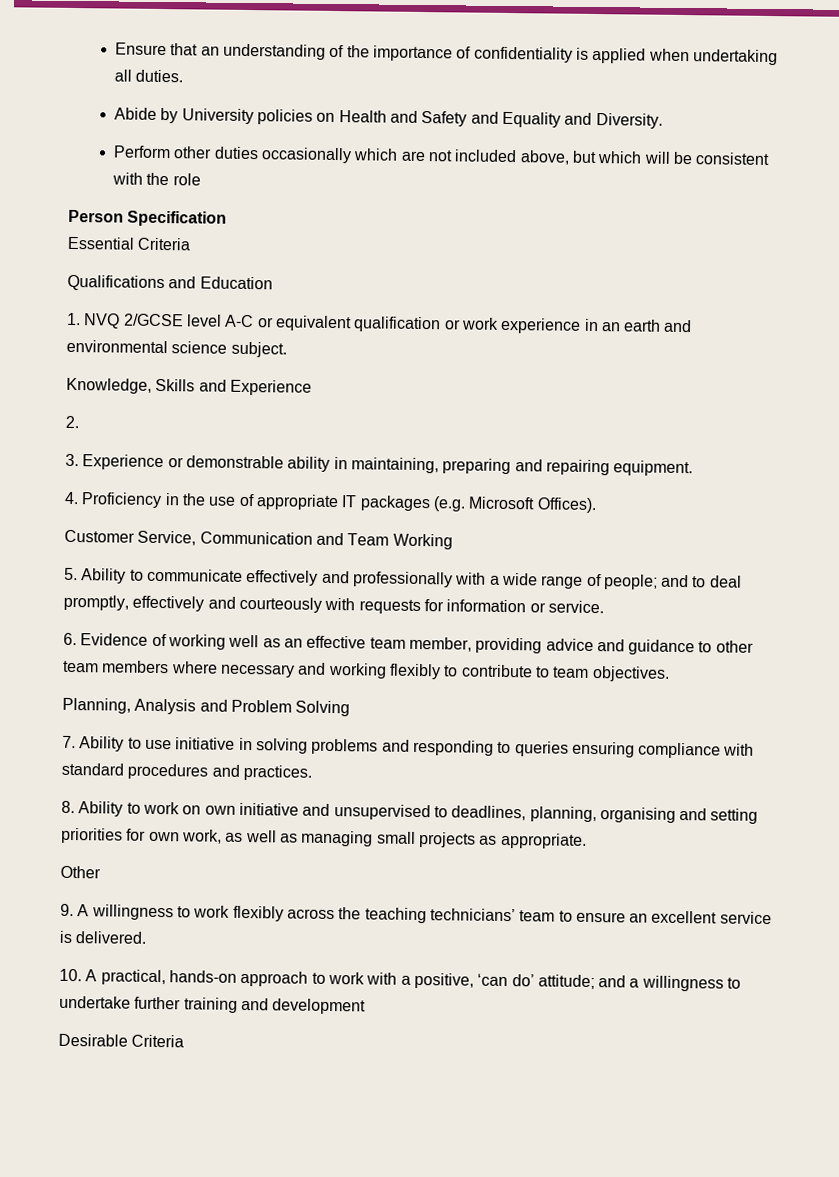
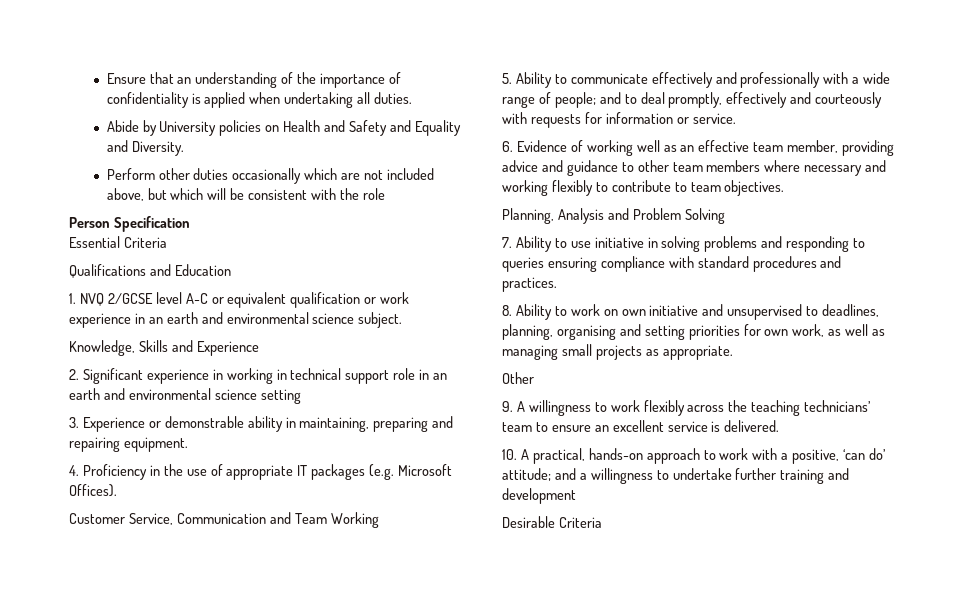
- 2.
+ 2. Significant experience in working in technical support role in an earth and environmental science setting

